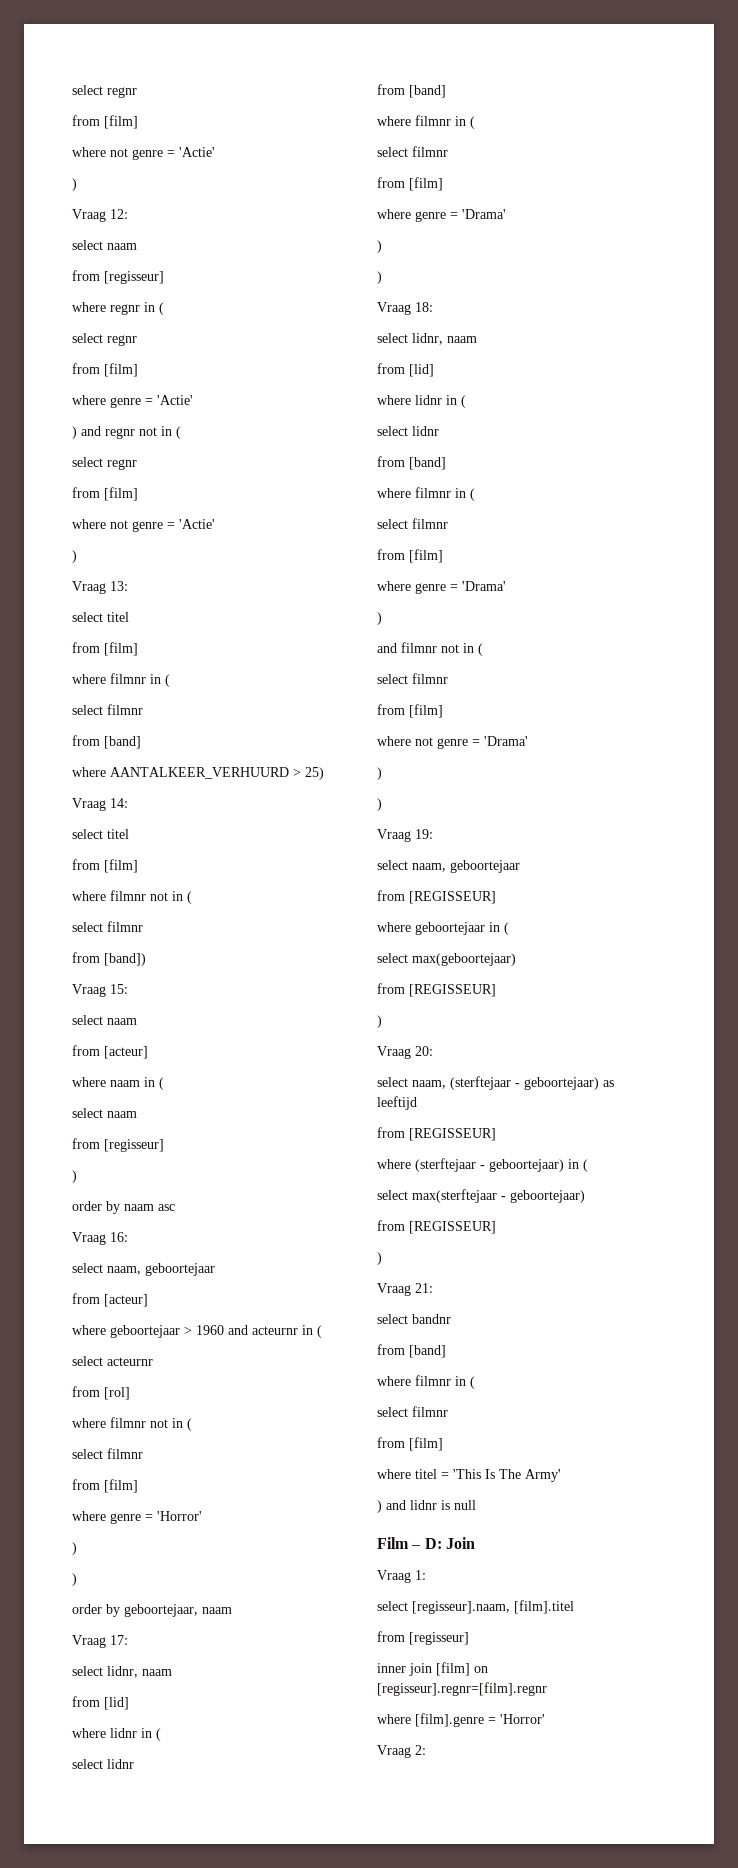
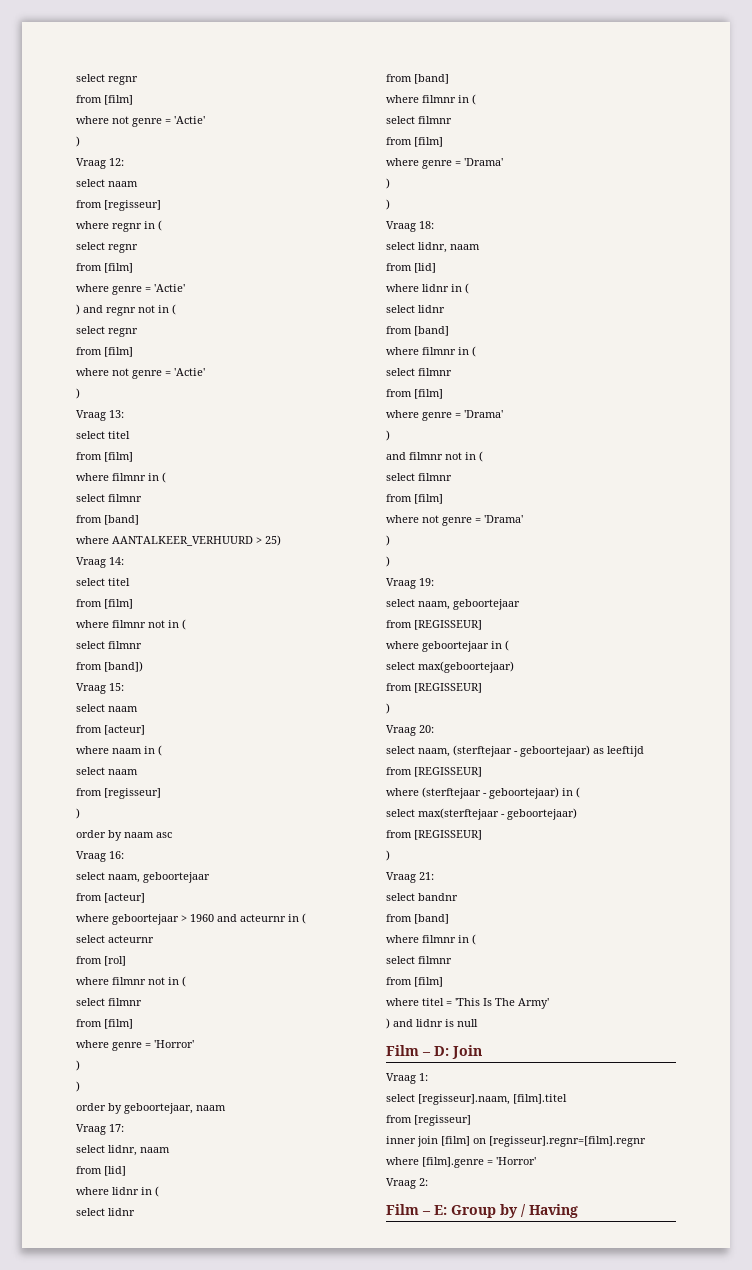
+ Film – E: Group by / Having

